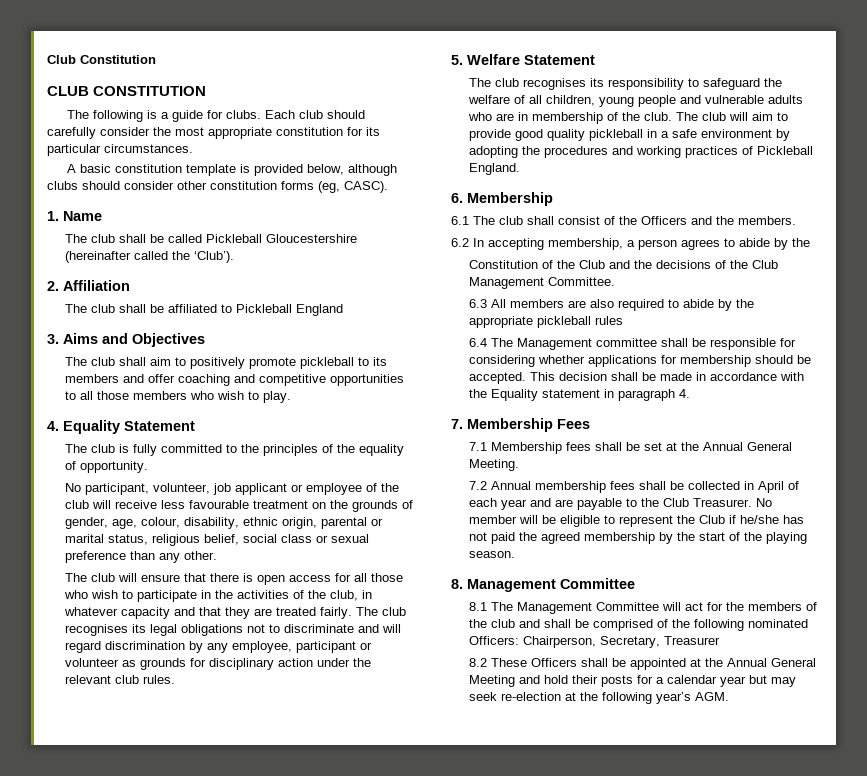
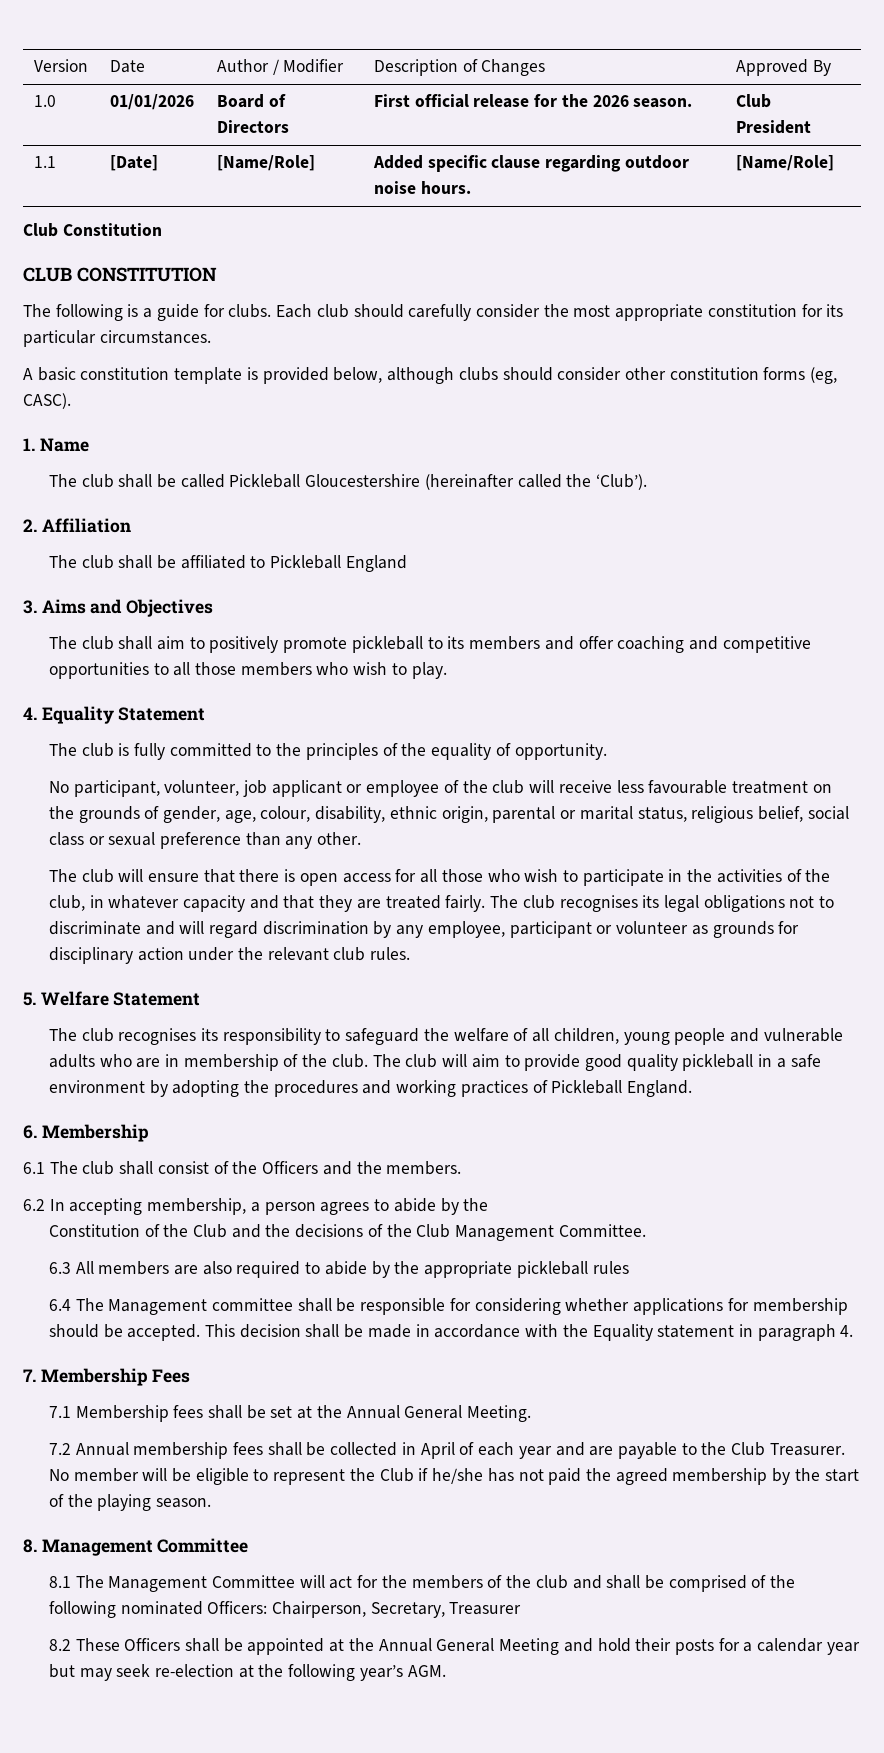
+ Version | Date | Author / Modifier | Description of Changes | Approved By
+ 1.0 | 01/01/2026 | Board of Directors | First official release for the 2026 season. | Club President
+ 1.1 | [Date] | [Name/Role] | Added specific clause regarding outdoor noise hours. | [Name/Role]

